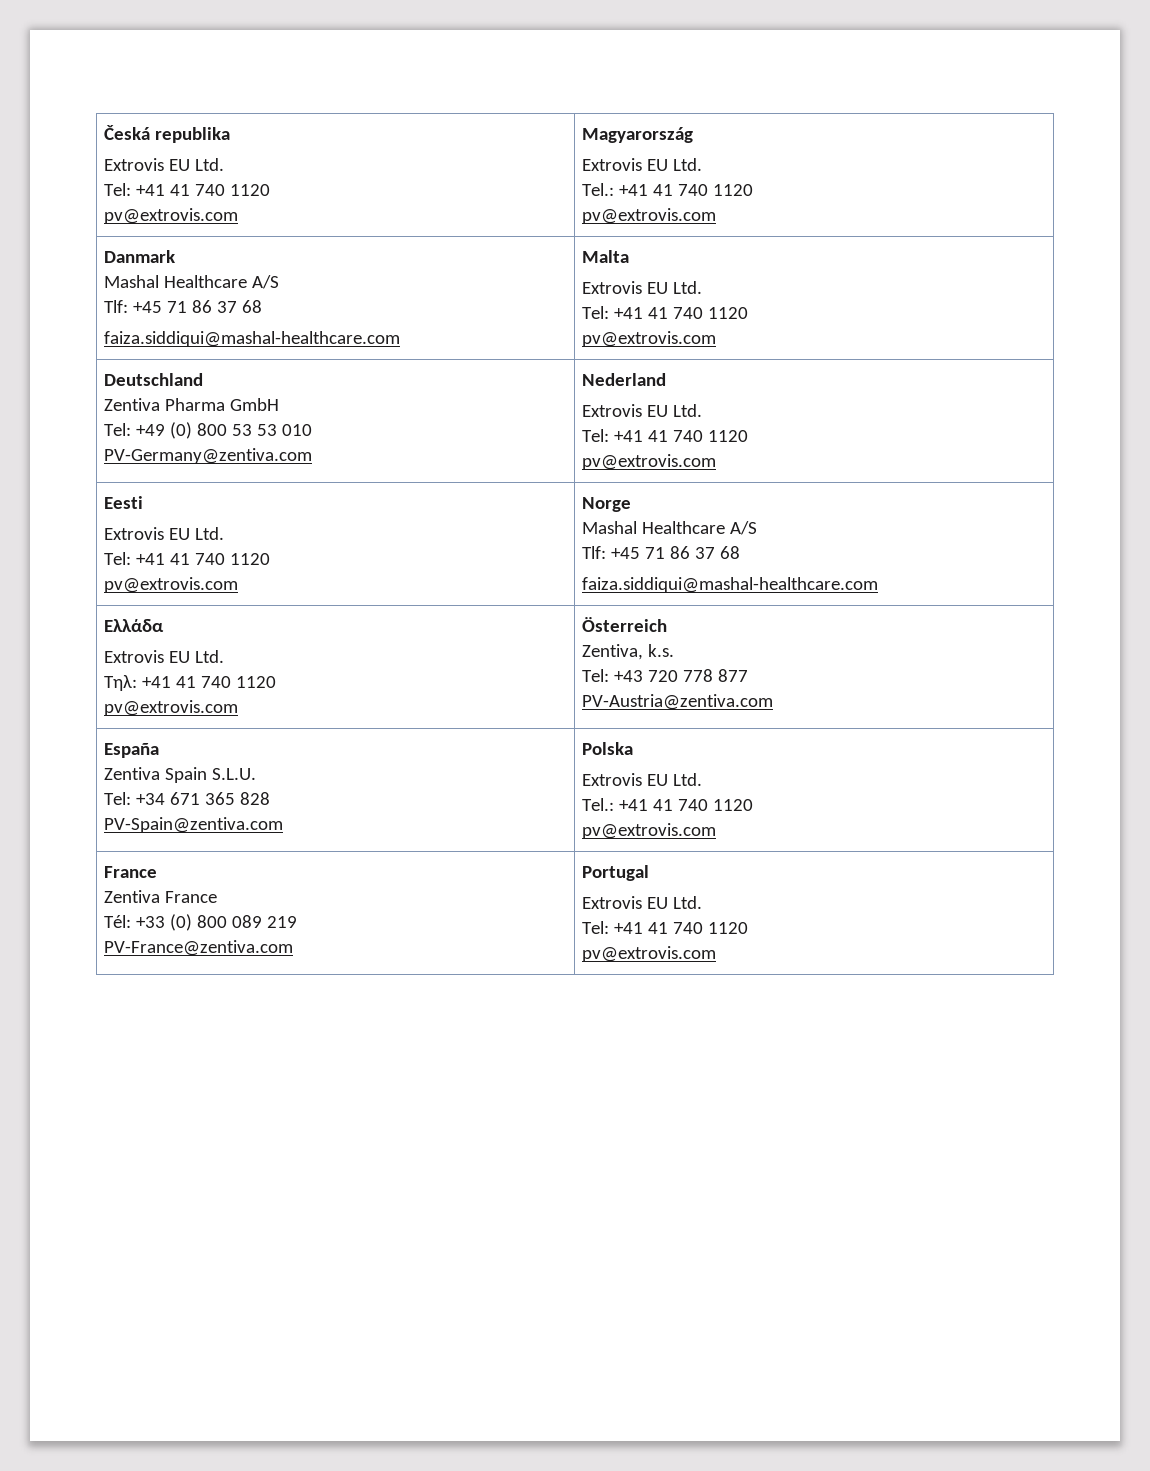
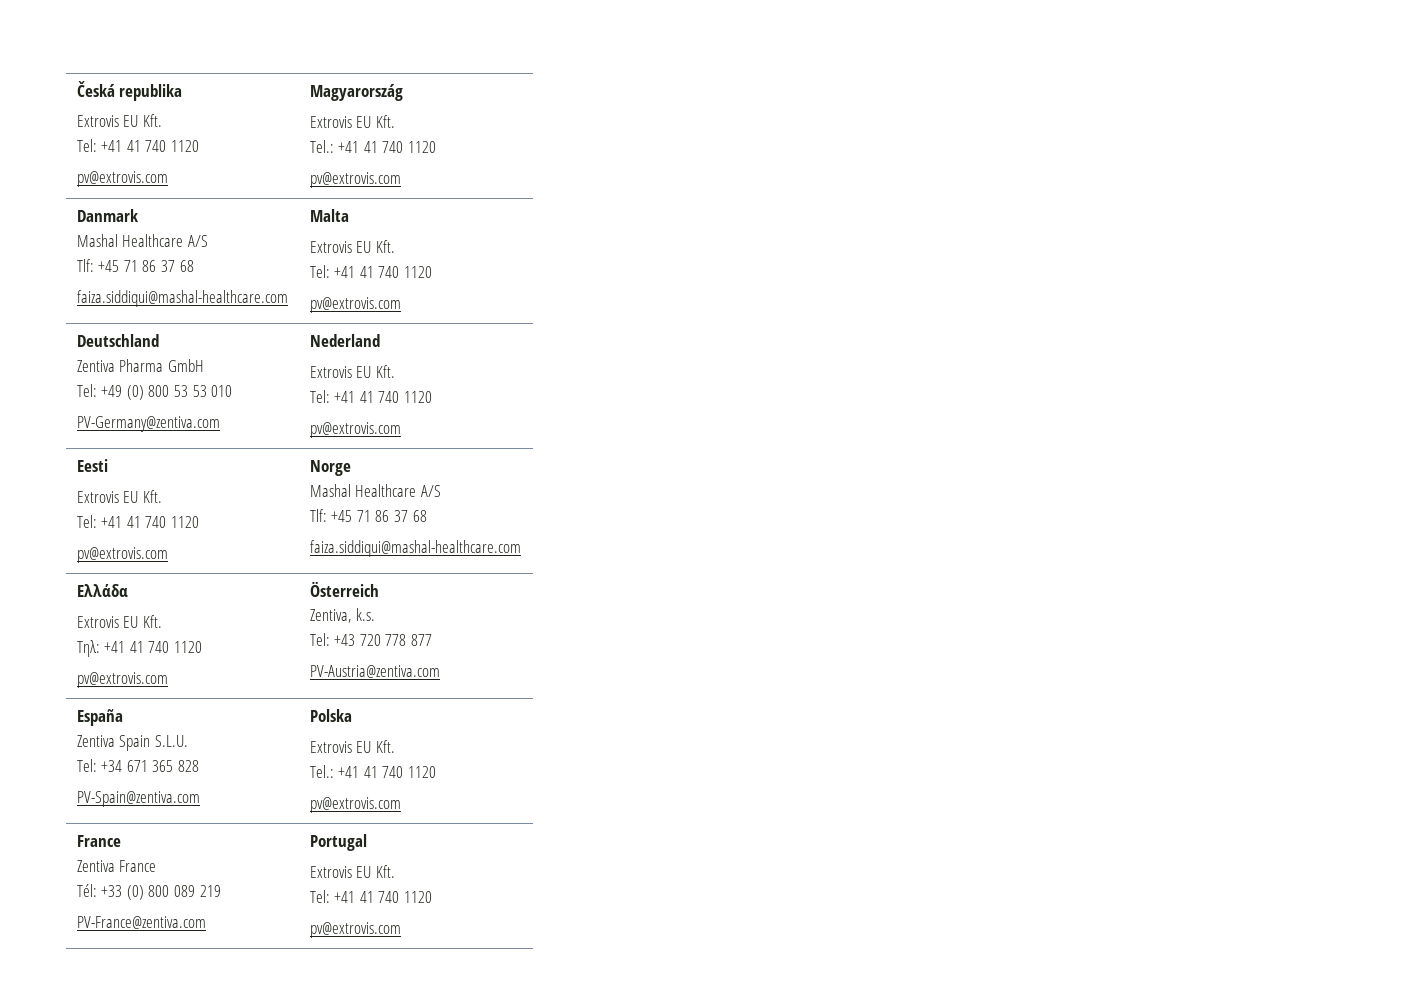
  Česká republika
- Extrovis EU Ltd.
+ Extrovis EU Kft.
  Tel: +41 41 740 1120
  pv@extrovis.com | Magyarország
- Extrovis EU Ltd.
+ Extrovis EU Kft.
  Danmark
  Mashal Healthcare A/S
  Tlf: +45 71 86 37 68
  faiza.siddiqui@mashal-healthcare.com | Malta
- Extrovis EU Ltd.
+ Extrovis EU Kft.
  Deutschland
  Zentiva Pharma GmbH
  Tel: +49 (0) 800 53 53 010
  PV-Germany@zentiva.com | Nederland
- Extrovis EU Ltd.
+ Extrovis EU Kft.
  Eesti
- Extrovis EU Ltd.
+ Extrovis EU Kft.
  Ελλάδα
- Extrovis EU Ltd.
+ Extrovis EU Kft.
  España
  Zentiva Spain S.L.U.
  Tel: +34 671 365 828
  PV-Spain@zentiva.com | Polska
- Extrovis EU Ltd.
+ Extrovis EU Kft.
  Tel.: +41 41 740 1120
  pv@extrovis.com
  France
  Zentiva France
  Tél: +33 (0) 800 089 219
  PV-France@zentiva.com | Portugal
- Extrovis EU Ltd.
+ Extrovis EU Kft.

